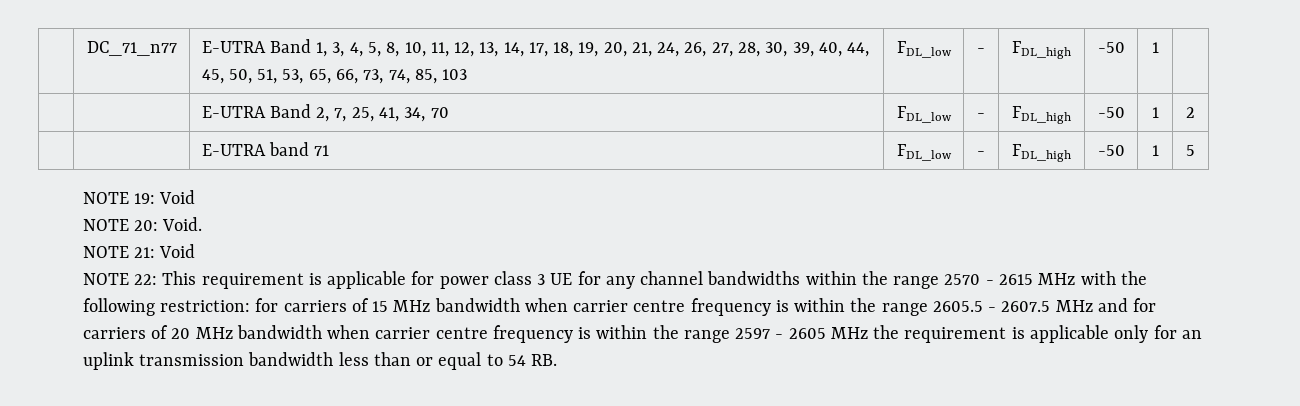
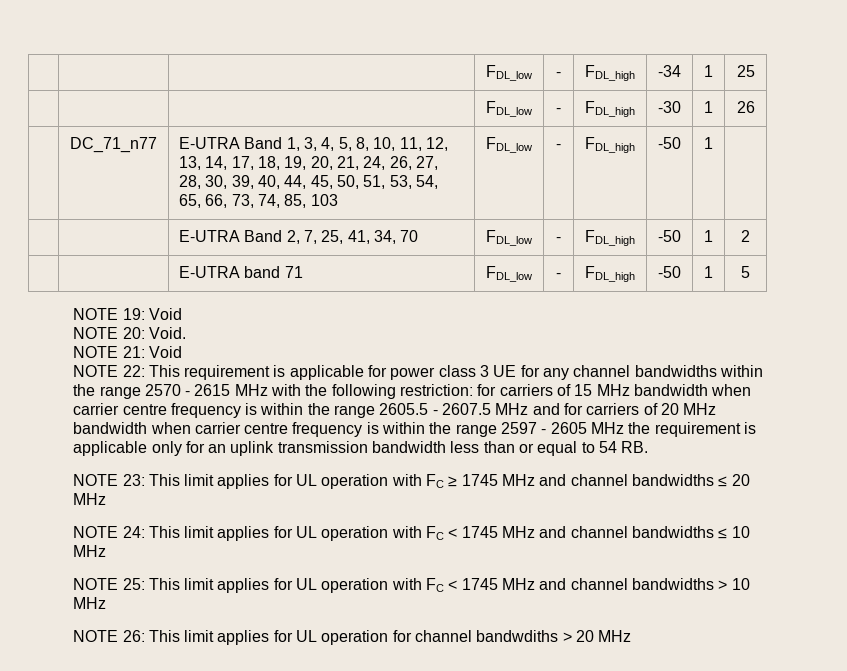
+ FDL_low | - | FDL_high | -34 | 1 | 25
+ | | | FDL_low | - | FDL_high | -30 | 1 | 26
- E-UTRA Band 1, 3, 4, 5, 8, 10, 11, 12, 13, 14, 17, 18, 19, 20, 21, 24, 26, 27, 28, 30, 39, 40, 44, 45, 50, 51, 53, 65, 66, 73, 74, 85, 103
+ E-UTRA Band 1, 3, 4, 5, 8, 10, 11, 12, 13, 14, 17, 18, 19, 20, 21, 24, 26, 27, 28, 30, 39, 40, 44, 45, 50, 51, 53, 54, 65, 66, 73, 74, 85, 103
+ NOTE 23: This limit applies for UL operation with FC ≥ 1745 MHz and channel bandwidths ≤ 20 MHz
+ NOTE 24: This limit applies for UL operation with FC < 1745 MHz and channel bandwidths ≤ 10 MHz
+ NOTE 25: This limit applies for UL operation with FC < 1745 MHz and channel bandwidths > 10 MHz
+ NOTE 26: This limit applies for UL operation for channel bandwdiths > 20 MHz

